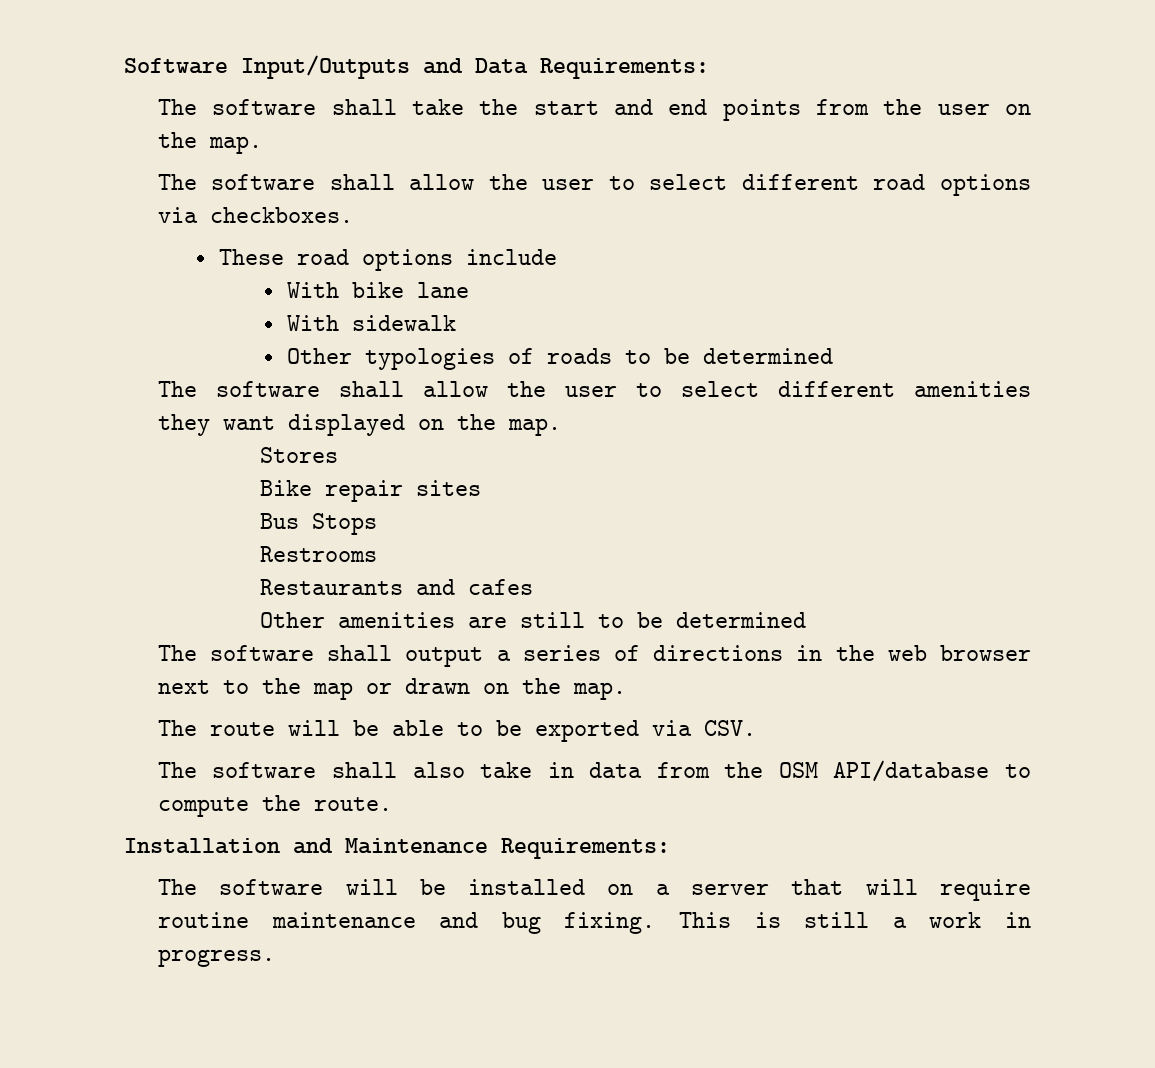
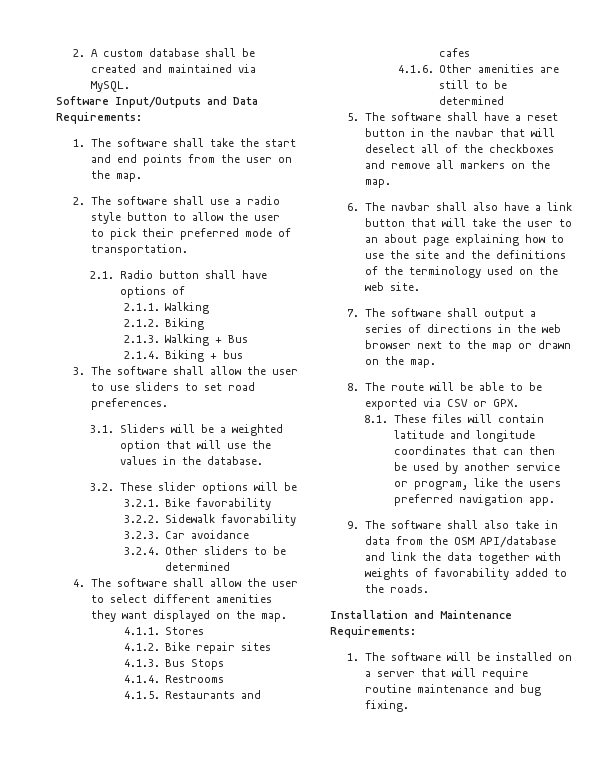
+ 2. A custom database shall be created and maintained via MySQL.
- The software shall take the start and end points from the user on the map.
+ 1. The software shall take the start and end points from the user on the map.
- The software shall allow the user to select different road options via checkboxes.
- These road options include
- With bike lane
- With sidewalk
- Other typologies of roads to be determined
- The software shall allow the user to select different amenities they want displayed on the map.
+ 2. The software shall use a radio style button to allow the user to pick their preferred mode of transportation.
+ 2.1. Radio button shall have options of
+ 2.1.1. Walking
+ 2.1.2. Biking
+ 2.1.3. Walking + Bus
+ 2.1.4. Biking + bus
+ 3. The software shall allow the user to use sliders to set road preferences.
+ 3.1. Sliders will be a weighted option that will use the values in the database.
+ 3.2. These slider options will be
+ 3.2.1. Bike favorability
+ 3.2.2. Sidewalk favorability
+ 3.2.3. Car avoidance
+ 3.2.4. Other sliders to be determined
+ 4. The software shall allow the user to select different amenities they want displayed on the map.
- Stores
+ 4.1.1. Stores
- Bike repair sites
+ 4.1.2. Bike repair sites
- Bus Stops
+ 4.1.3. Bus Stops
- Restrooms
+ 4.1.4. Restrooms
- Restaurants and cafes
+ 4.1.5. Restaurants and cafes
- Other amenities are still to be determined
+ 4.1.6. Other amenities are still to be determined
- The software shall output a series of directions in the web browser next to the map or drawn on the map.
+ 5. The software shall have a reset button in the navbar that will deselect all of the checkboxes and remove all markers on the map.
+ 6. The navbar shall also have a link button that will take the user to an about page explaining how to use the site and the definitions of the terminology used on the web site.
+ 7. The software shall output a series of directions in the web browser next to the map or drawn on the map.
- The route will be able to be exported via CSV.
- The software shall also take in data from the OSM API/database to compute the route.
+ 8. The route will be able to be exported via CSV or GPX.
+ 8.1. These files will contain latitude and longitude coordinates that can then be used by another service or program, like the users preferred navigation app.
+ 9. The software shall also take in data from the OSM API/database and link the data together with weights of favorability added to the roads.
- The software will be installed on a server that will require routine maintenance and bug fixing. This is still a work in progress.
+ 1. The software will be installed on a server that will require routine maintenance and bug fixing.

